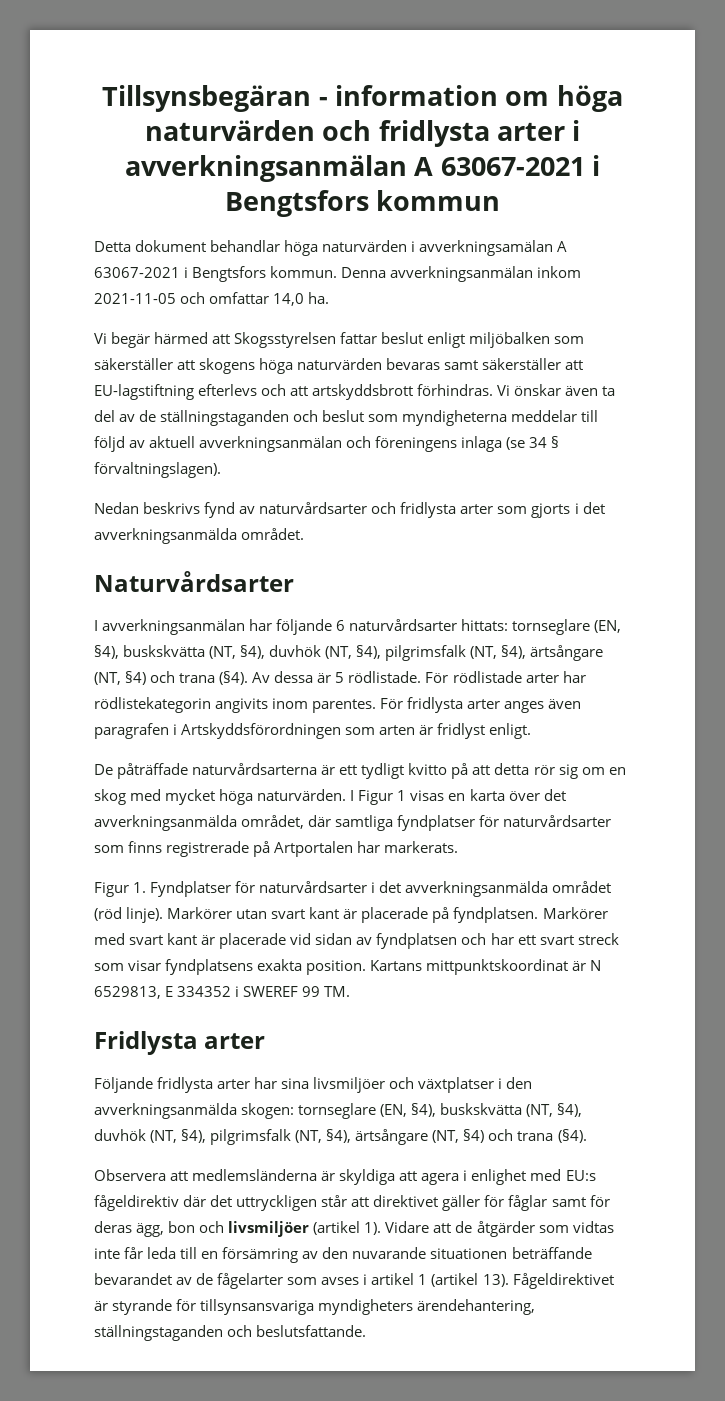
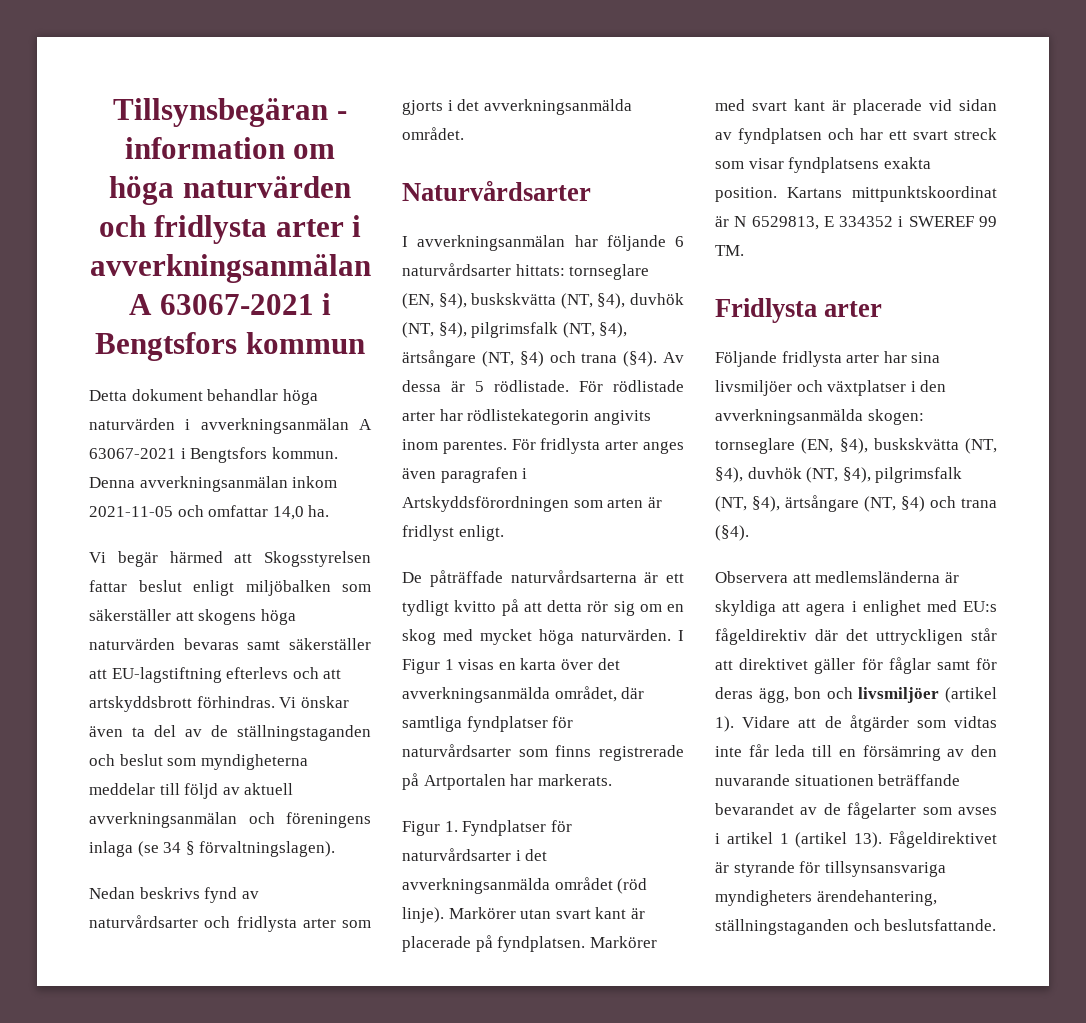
- Detta dokument behandlar höga naturvärden i avverkningsamälan A 63067-2021 i Bengtsfors kommun.
+ Detta dokument behandlar höga naturvärden i avverkningsanmälan A 63067-2021 i Bengtsfors kommun.

